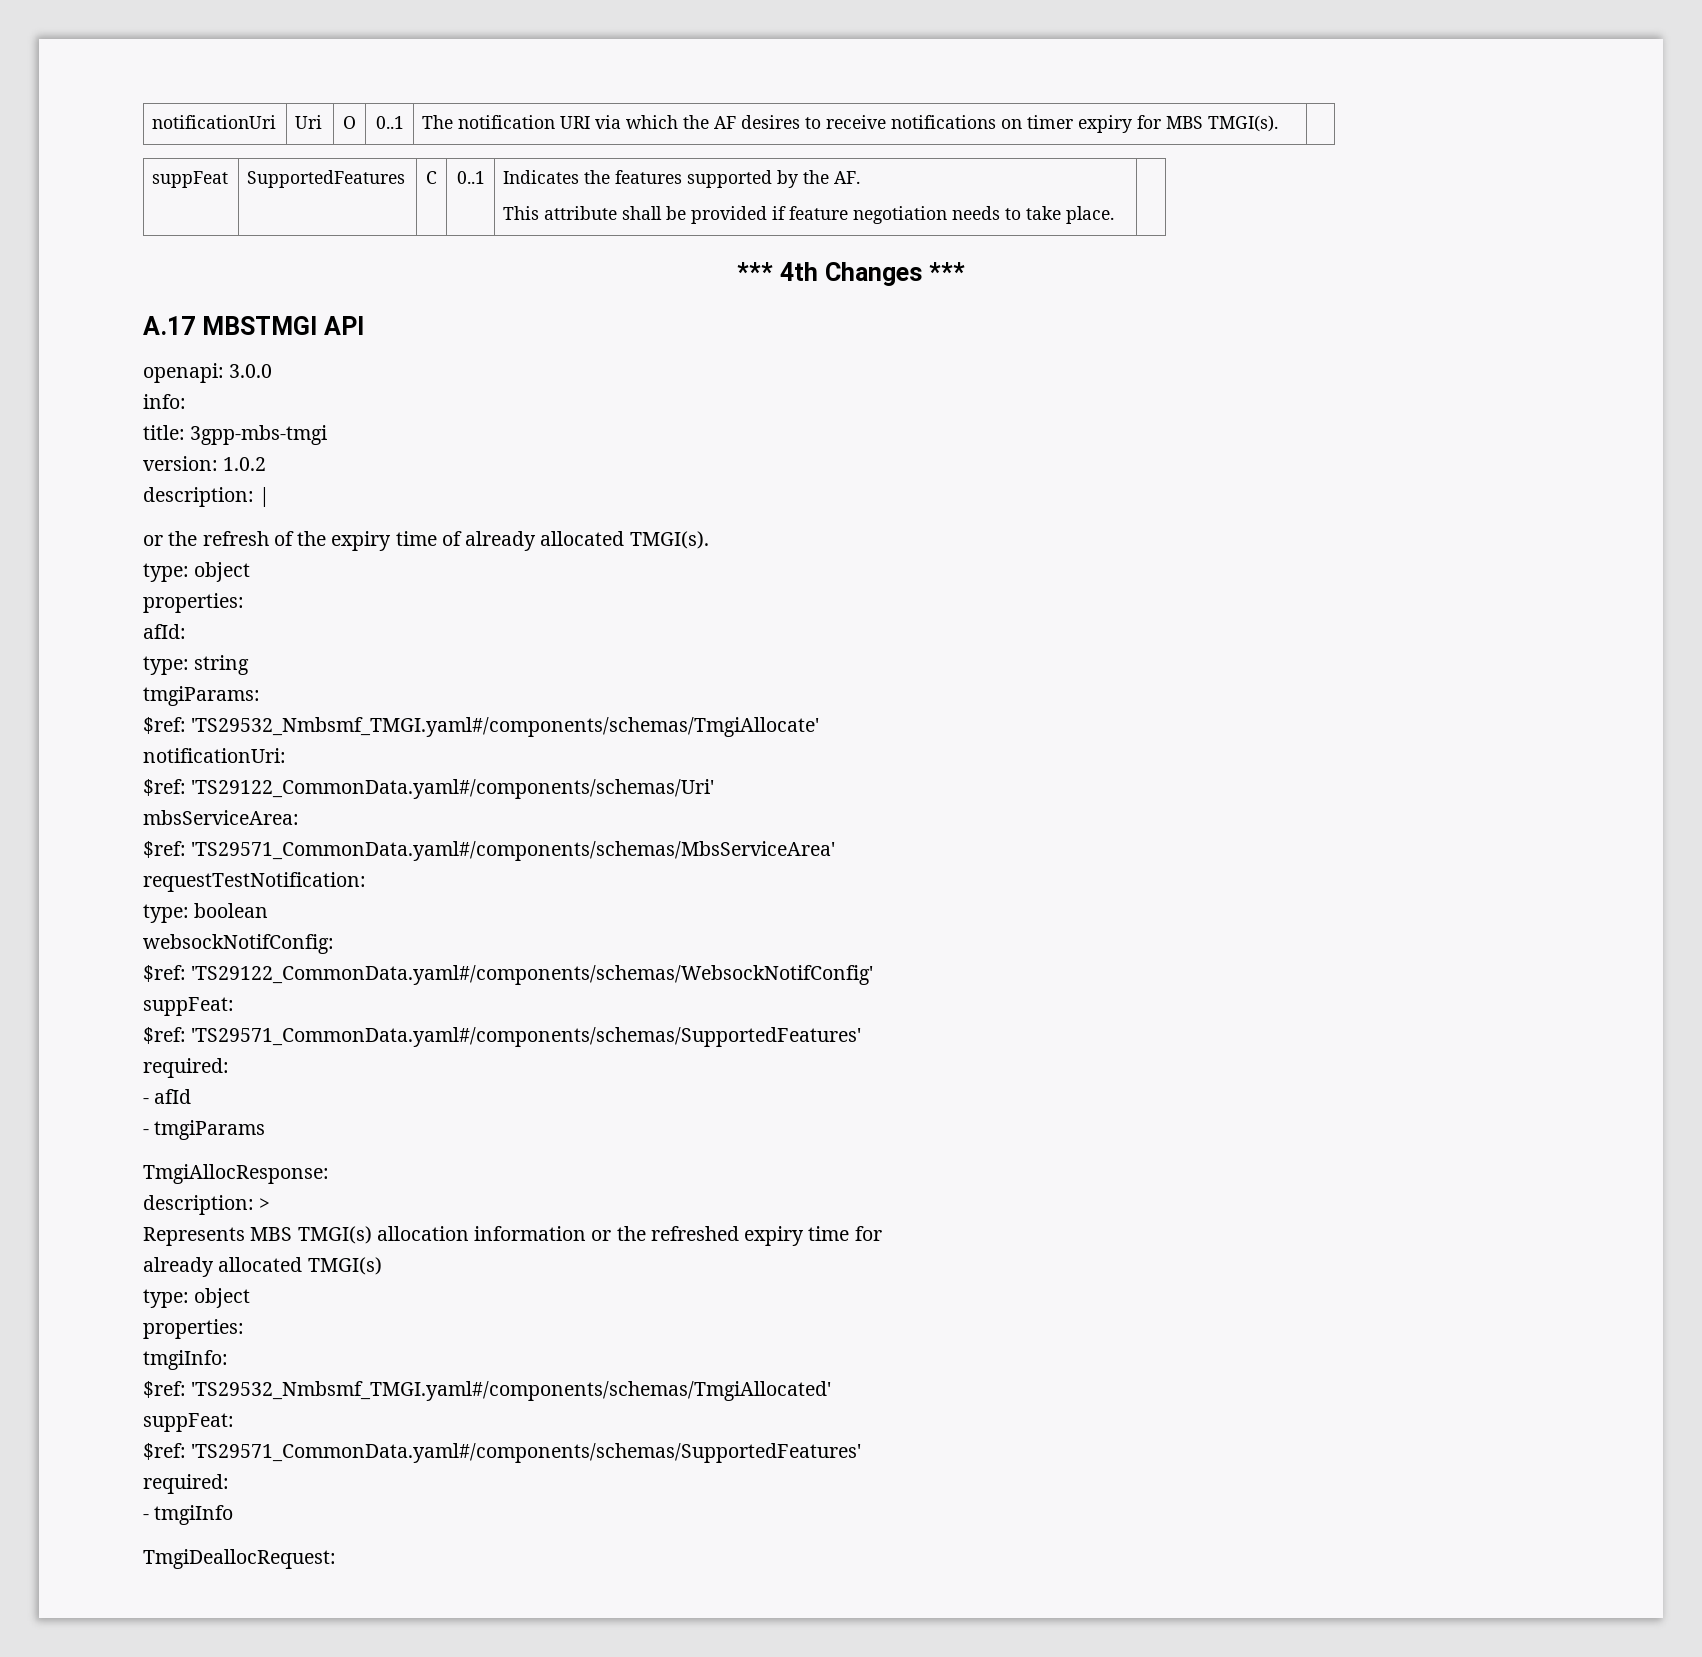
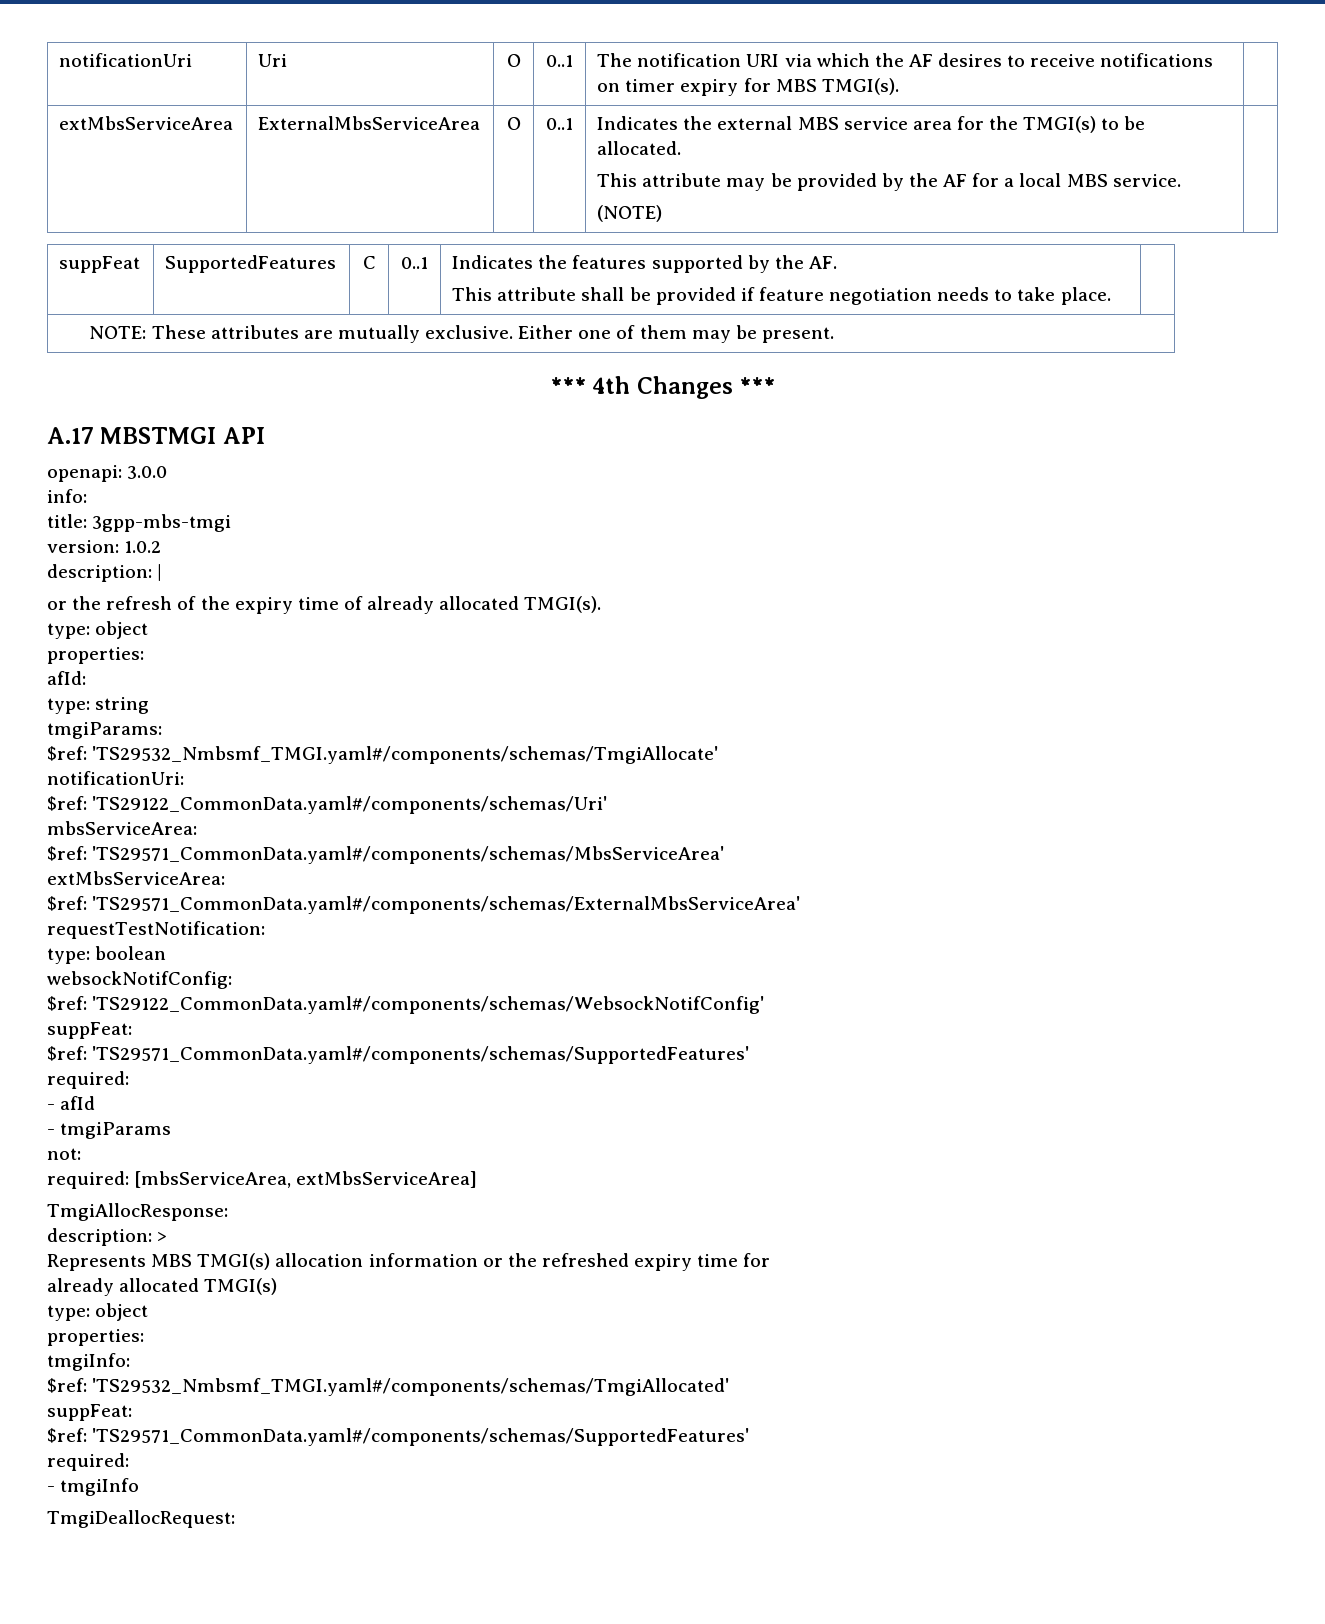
+ extMbsServiceArea | ExternalMbsServiceArea | O | 0..1 | Indicates the external MBS service area for the TMGI(s) to be allocated.
+ This attribute may be provided by the AF for a local MBS service.
+ (NOTE) |
+ NOTE: These attributes are mutually exclusive. Either one of them may be present.
+ extMbsServiceArea:
+ $ref: 'TS29571_CommonData.yaml#/components/schemas/ExternalMbsServiceArea'
+ not:
+ required: [mbsServiceArea, extMbsServiceArea]

